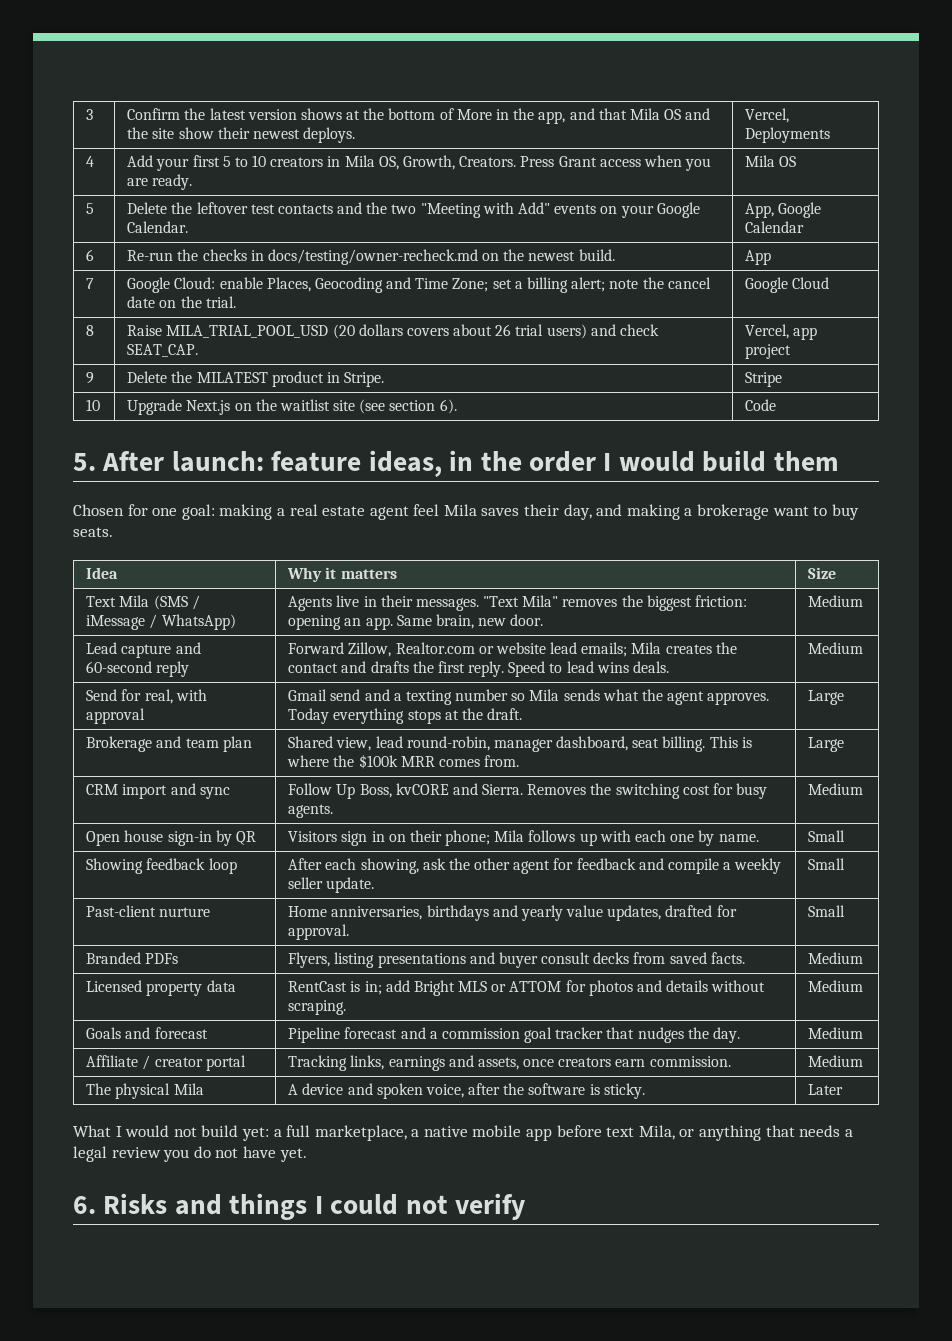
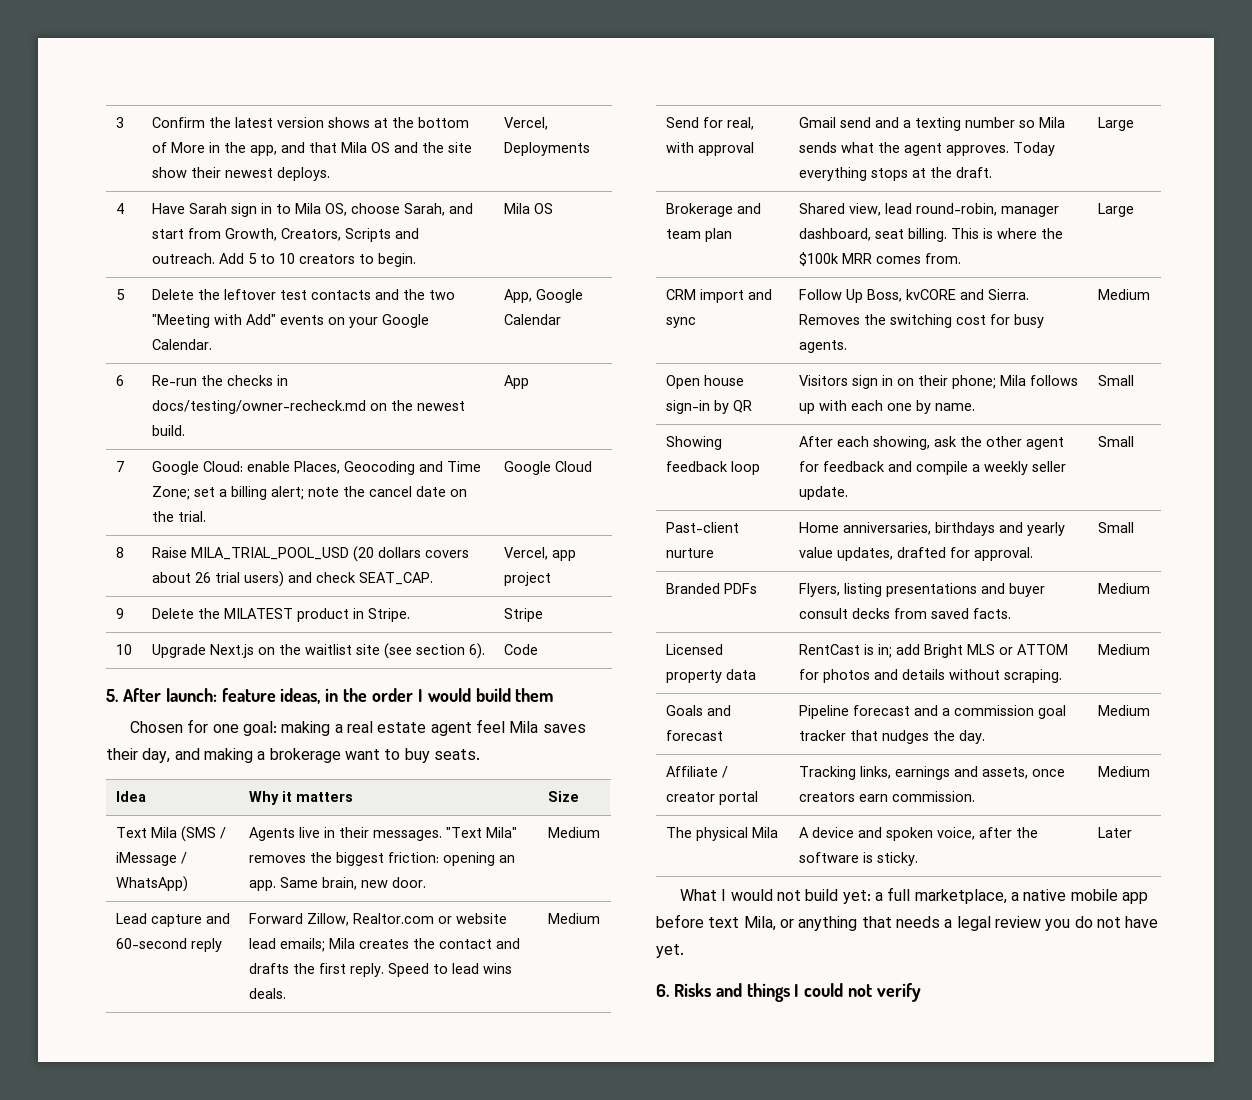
- 4 | Add your first 5 to 10 creators in Mila OS, Growth, Creators. Press Grant access when you are ready. | Mila OS
+ 4 | Have Sarah sign in to Mila OS, choose Sarah, and start from Growth, Creators, Scripts and outreach. Add 5 to 10 creators to begin. | Mila OS

